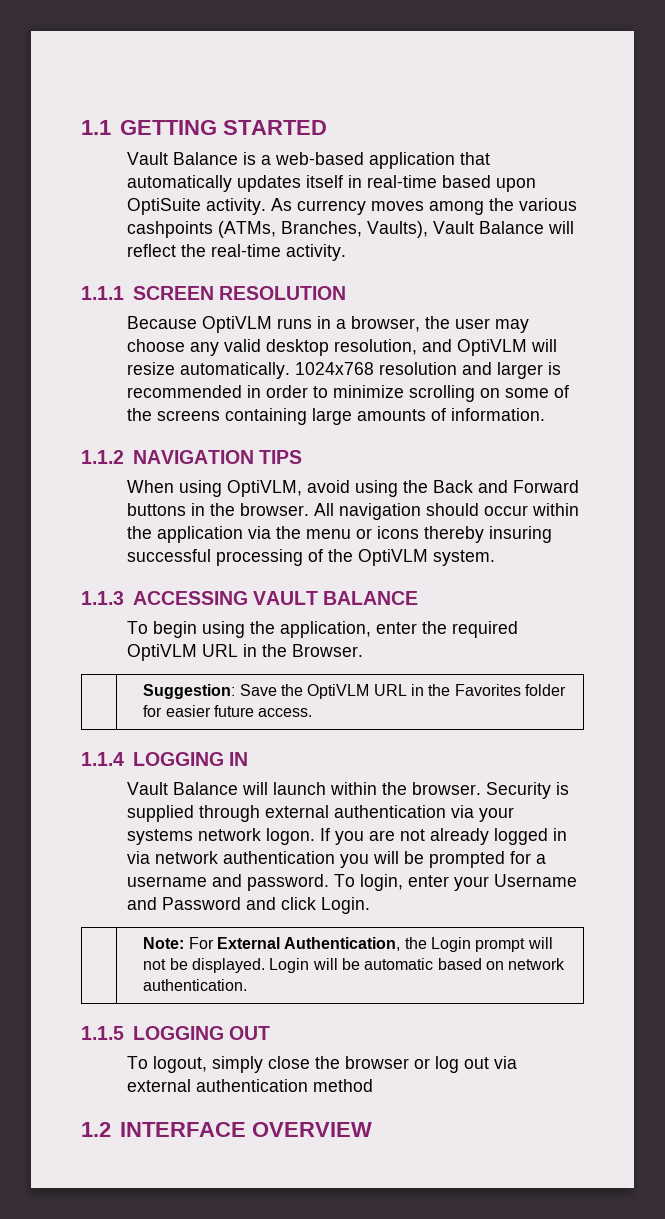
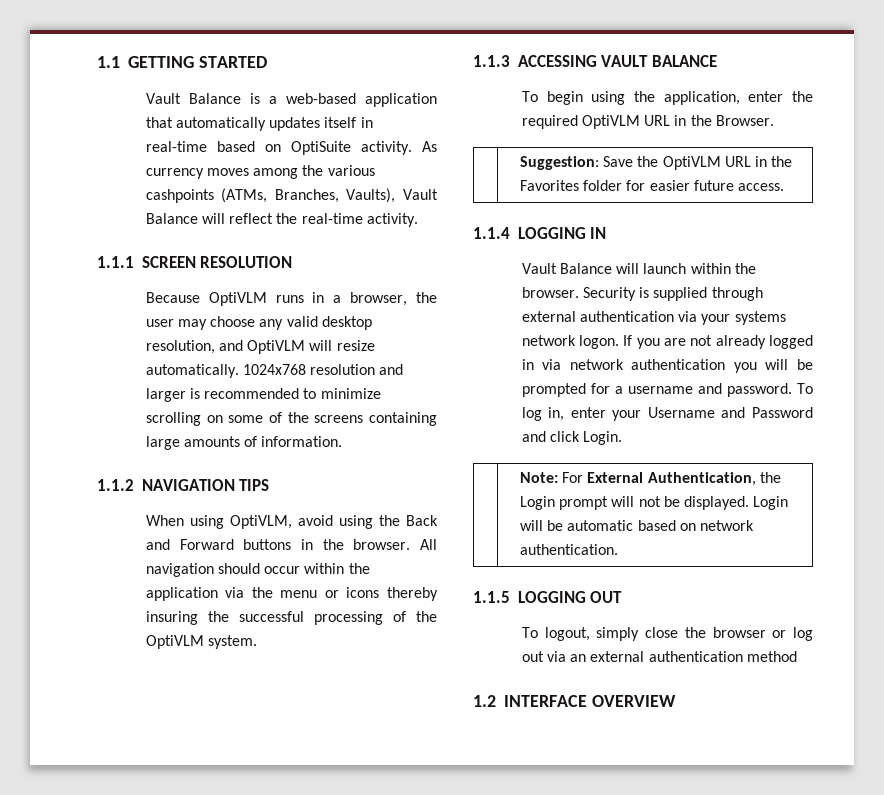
- Vault Balance is a web-based application that automatically updates itself in real-time based upon OptiSuite activity.
+ Vault Balance is a web-based application that automatically updates itself in real-time based on OptiSuite activity.
- 1024x768 resolution and larger is recommended in order to minimize scrolling on some of the screens containing large amounts of information.
+ 1024x768 resolution and larger is recommended to minimize scrolling on some of the screens containing large amounts of information.
- All navigation should occur within the application via the menu or icons thereby insuring successful processing of the OptiVLM system.
+ All navigation should occur within the application via the menu or icons thereby insuring the successful processing of the OptiVLM system.
- To login, enter your Username and Password and click Login.
+ To log in, enter your Username and Password and click Login.
- To logout, simply close the browser or log out via external authentication method
+ To logout, simply close the browser or log out via an external authentication method

